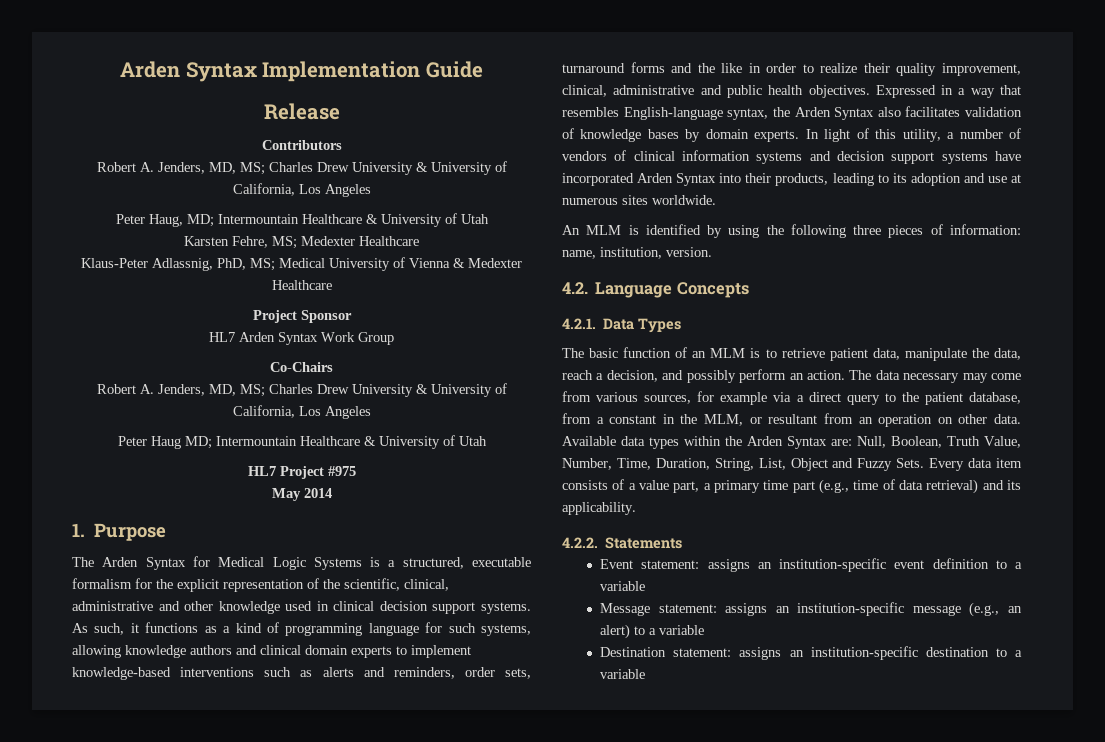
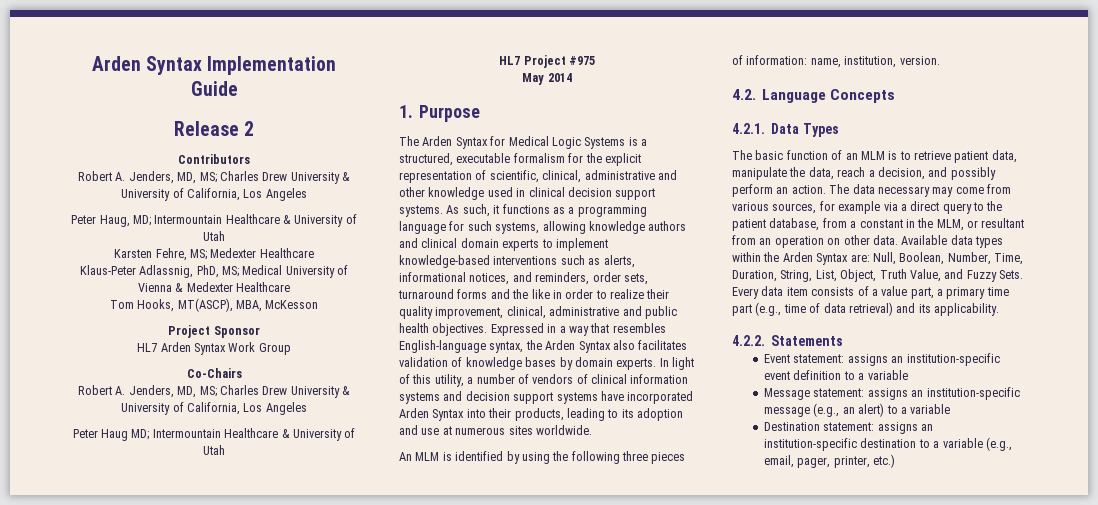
- Release
+ Release 2
+ Tom Hooks, MT(ASCP), MBA, McKesson
- The Arden Syntax for Medical Logic Systems is a structured, executable formalism for the explicit representation of the scientific, clinical, administrative and other knowledge used in clinical decision support systems.
+ The Arden Syntax for Medical Logic Systems is a structured, executable formalism for the explicit representation of scientific, clinical, administrative and other knowledge used in clinical decision support systems.
- As such, it functions as a kind of programming language for such systems, allowing knowledge authors and clinical domain experts to implement knowledge-based interventions such as alerts and reminders, order sets, turnaround forms and the like in order to realize their quality improvement, clinical, administrative and public health objectives.
+ As such, it functions as a programming language for such systems, allowing knowledge authors and clinical domain experts to implement knowledge-based interventions such as alerts, informational notices, and reminders, order sets, turnaround forms and the like in order to realize their quality improvement, clinical, administrative and public health objectives.
- Available data types within the Arden Syntax are: Null, Boolean, Truth Value, Number, Time, Duration, String, List, Object and Fuzzy Sets.
+ Available data types within the Arden Syntax are: Null, Boolean, Number, Time, Duration, String, List, Object, Truth Value, and Fuzzy Sets.
- Destination statement: assigns an institution-specific destination to a variable
+ Destination statement: assigns an institution-specific destination to a variable (e.g., email, pager, printer, etc.)

